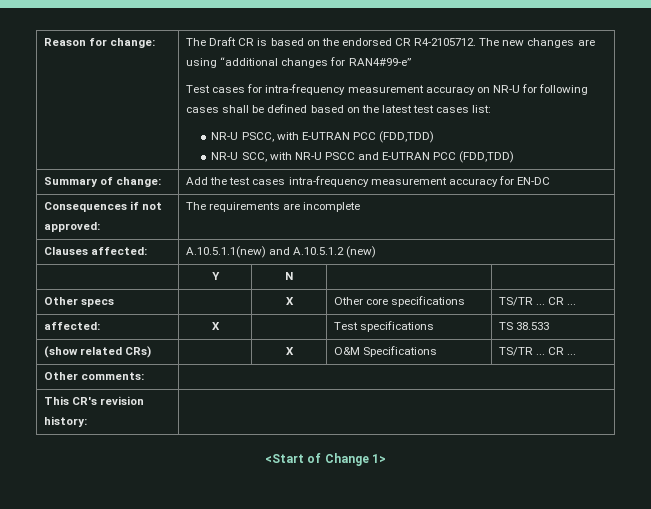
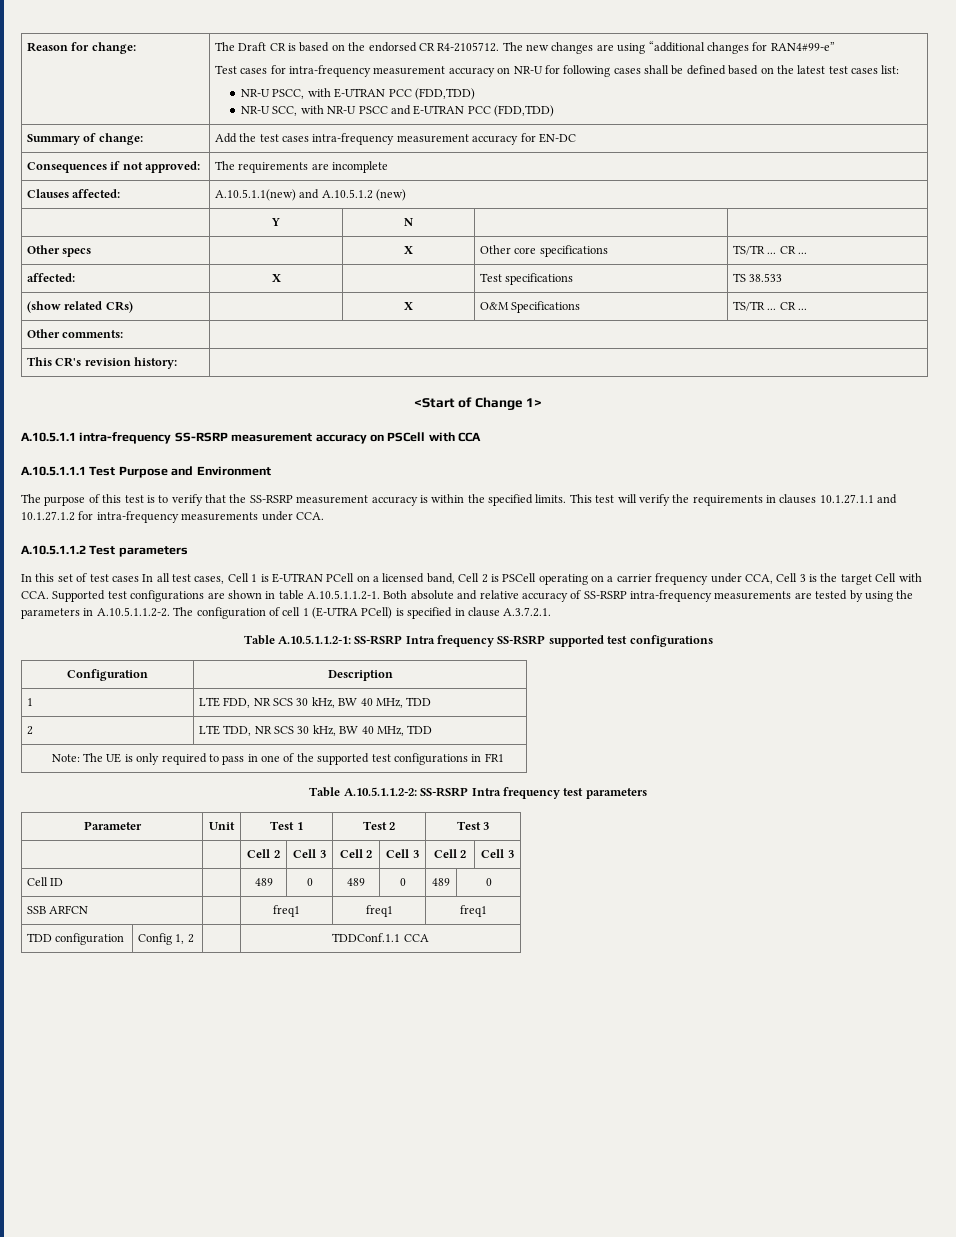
+ A.10.5.1.1 intra-frequency SS-RSRP measurement accuracy on PSCell with CCA
+ A.10.5.1.1.1 Test Purpose and Environment
+ The purpose of this test is to verify that the SS-RSRP measurement accuracy is within the specified limits. This test will verify the requirements in clauses 10.1.27.1.1 and 10.1.27.1.2 for intra-frequency measurements under CCA.
+ A.10.5.1.1.2 Test parameters
+ In this set of test cases In all test cases, Cell 1 is E-UTRAN PCell on a licensed band, Cell 2 is PSCell operating on a carrier frequency under CCA, Cell 3 is the target Cell with CCA. Supported test configurations are shown in table A.10.5.1.1.2-1. Both absolute and relative accuracy of SS-RSRP intra-frequency measurements are tested by using the parameters in A.10.5.1.1.2-2. The configuration of cell 1 (E-UTRA PCell) is specified in clause A.3.7.2.1.
+ Table A.10.5.1.1.2-1: SS-RSRP Intra frequency SS-RSRP supported test configurations
+ Configuration | Description
+ 1 | LTE FDD, NR SCS 30 kHz, BW 40 MHz, TDD
+ 2 | LTE TDD, NR SCS 30 kHz, BW 40 MHz, TDD
+ Note: The UE is only required to pass in one of the supported test configurations in FR1
+ Table A.10.5.1.1.2-2: SS-RSRP Intra frequency test parameters
+ Parameter | Unit | Test 1 | Test 2 | Test 3
+ | | Cell 2 | Cell 3 | Cell 2 | Cell 3 | Cell 2 | Cell 3
+ Cell ID | | 489 | 0 | 489 | 0 | 489 | 0
+ SSB ARFCN | | freq1 | freq1 | freq1
+ TDD configuration | Config 1, 2 | | TDDConf.1.1 CCA

